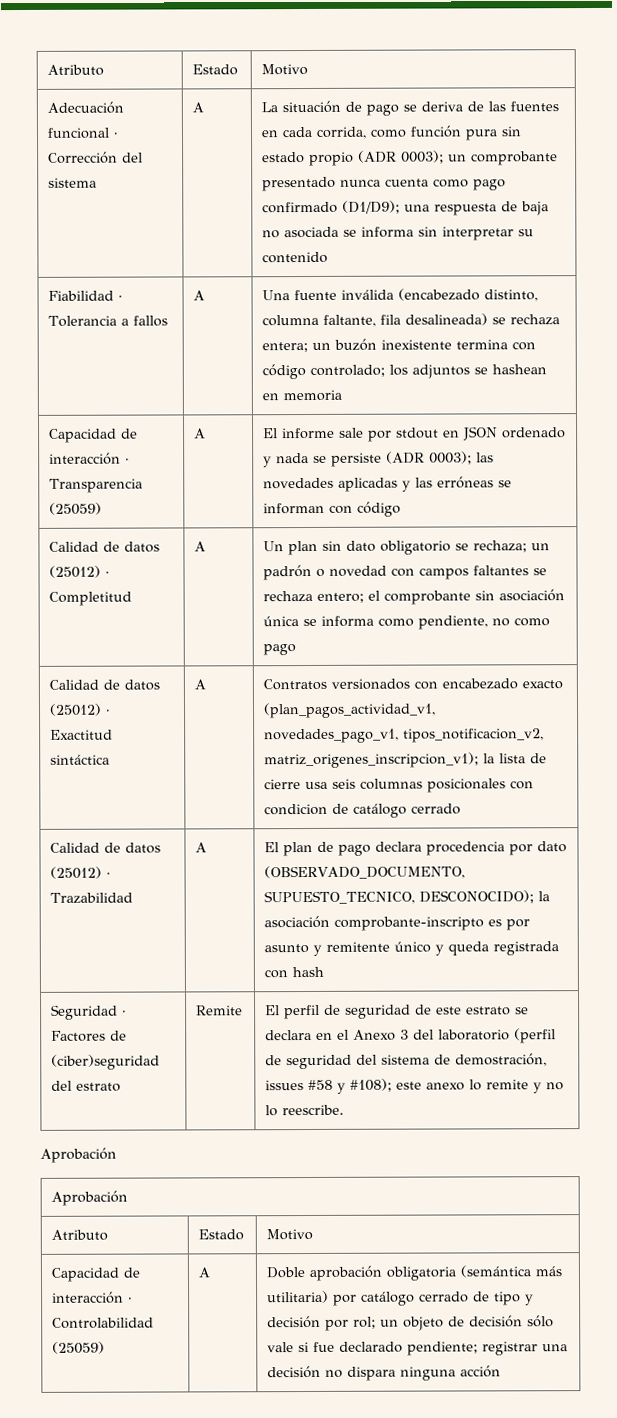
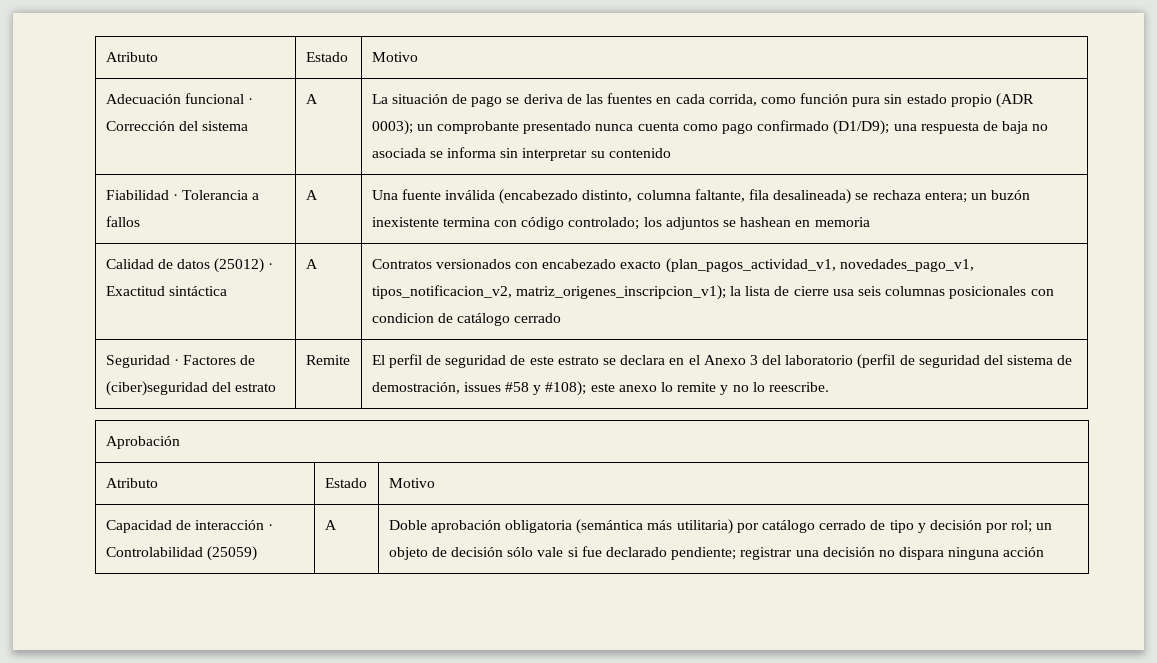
- Capacidad de interacción · Transparencia (25059) | A | El informe sale por stdout en JSON ordenado y nada se persiste (ADR 0003); las novedades aplicadas y las erróneas se informan con código
- Calidad de datos (25012) · Completitud | A | Un plan sin dato obligatorio se rechaza; un padrón o novedad con campos faltantes se rechaza entero; el comprobante sin asociación única se informa como pendiente, no como pago
- Calidad de datos (25012) · Trazabilidad | A | El plan de pago declara procedencia por dato (OBSERVADO_DOCUMENTO, SUPUESTO_TECNICO, DESCONOCIDO); la asociación comprobante-inscripto es por asunto y remitente único y queda registrada con hash
  El perfil de seguridad de este estrato se declara en el Anexo 3 del laboratorio (perfil de seguridad del sistema de demostración, issues #58 y #108); este anexo lo remite y no lo reescribe.
- Aprobación

